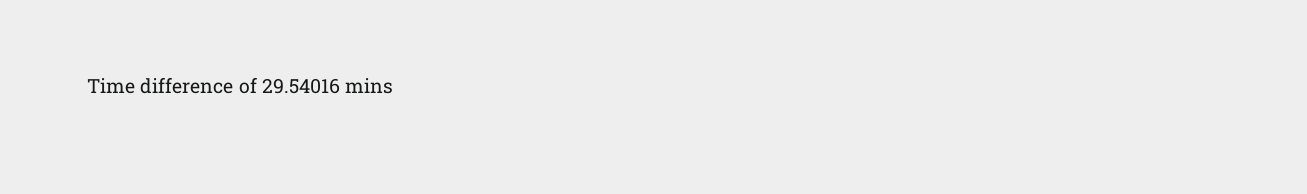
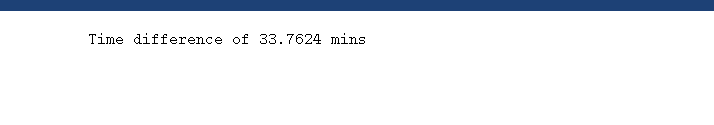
- Time difference of 29.54016 mins
+ Time difference of 33.7624 mins

